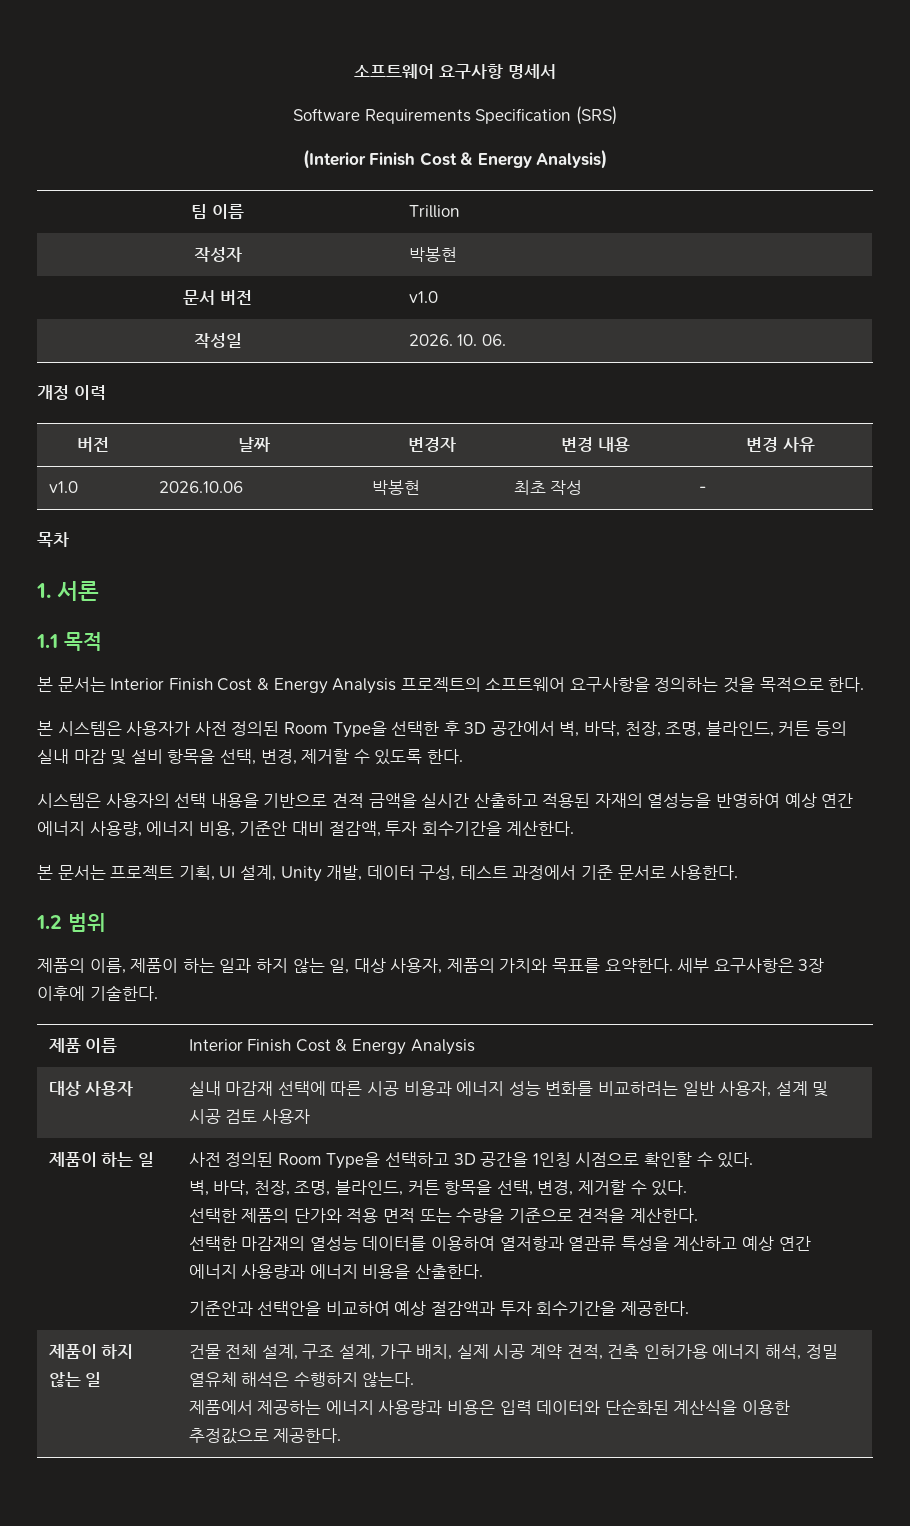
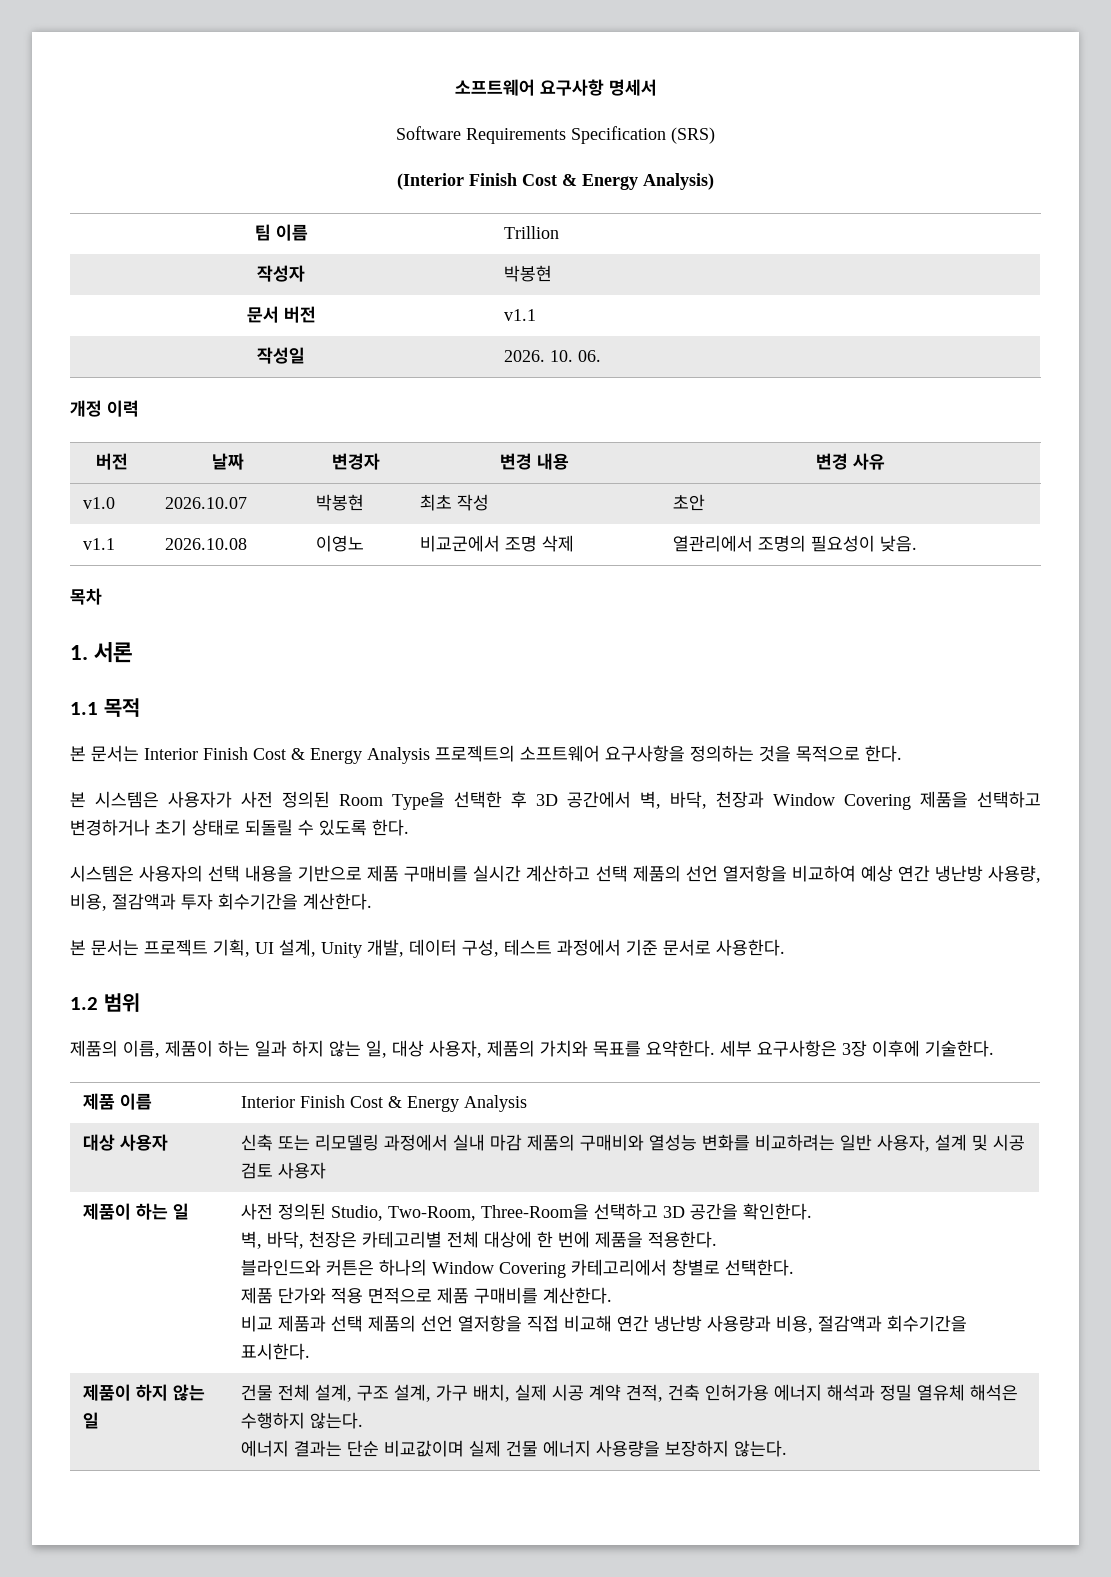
- 문서 버전 | v1.0
+ 문서 버전 | v1.1
- v1.0 | 2026.10.06 | 박봉현 | 최초 작성 | -
+ v1.0 | 2026.10.07 | 박봉현 | 최초 작성 | 초안
+ v1.1 | 2026.10.08 | 이영노 | 비교군에서 조명 삭제 | 열관리에서 조명의 필요성이 낮음.
- 본 시스템은 사용자가 사전 정의된 Room Type을 선택한 후 3D 공간에서 벽, 바닥, 천장, 조명, 블라인드, 커튼 등의 실내 마감 및 설비 항목을 선택, 변경, 제거할 수 있도록 한다.
+ 본 시스템은 사용자가 사전 정의된 Room Type을 선택한 후 3D 공간에서 벽, 바닥, 천장과 Window Covering 제품을 선택하고 변경하거나 초기 상태로 되돌릴 수 있도록 한다.
- 시스템은 사용자의 선택 내용을 기반으로 견적 금액을 실시간 산출하고 적용된 자재의 열성능을 반영하여 예상 연간 에너지 사용량, 에너지 비용, 기준안 대비 절감액, 투자 회수기간을 계산한다.
+ 시스템은 사용자의 선택 내용을 기반으로 제품 구매비를 실시간 계산하고 선택 제품의 선언 열저항을 비교하여 예상 연간 냉난방 사용량, 비용, 절감액과 투자 회수기간을 계산한다.
- 대상 사용자 | 실내 마감재 선택에 따른 시공 비용과 에너지 성능 변화를 비교하려는 일반 사용자, 설계 및 시공 검토 사용자
+ 대상 사용자 | 신축 또는 리모델링 과정에서 실내 마감 제품의 구매비와 열성능 변화를 비교하려는 일반 사용자, 설계 및 시공 검토 사용자
- 사전 정의된 Room Type을 선택하고 3D 공간을 1인칭 시점으로 확인할 수 있다.
- 벽, 바닥, 천장, 조명, 블라인드, 커튼 항목을 선택, 변경, 제거할 수 있다.
- 선택한 제품의 단가와 적용 면적 또는 수량을 기준으로 견적을 계산한다.
- 선택한 마감재의 열성능 데이터를 이용하여 열저항과 열관류 특성을 계산하고 예상 연간 에너지 사용량과 에너지 비용을 산출한다.
- 기준안과 선택안을 비교하여 예상 절감액과 투자 회수기간을 제공한다.
+ 사전 정의된 Studio, Two-Room, Three-Room을 선택하고 3D 공간을 확인한다.
+ 벽, 바닥, 천장은 카테고리별 전체 대상에 한 번에 제품을 적용한다.
+ 블라인드와 커튼은 하나의 Window Covering 카테고리에서 창별로 선택한다.
+ 제품 단가와 적용 면적으로 제품 구매비를 계산한다.
+ 비교 제품과 선택 제품의 선언 열저항을 직접 비교해 연간 냉난방 사용량과 비용, 절감액과 회수기간을 표시한다.
- 제품이 하지 않는 일 | 건물 전체 설계, 구조 설계, 가구 배치, 실제 시공 계약 견적, 건축 인허가용 에너지 해석, 정밀 열유체 해석은 수행하지 않는다.
- 제품에서 제공하는 에너지 사용량과 비용은 입력 데이터와 단순화된 계산식을 이용한 추정값으로 제공한다.
+ 제품이 하지 않는 일 | 건물 전체 설계, 구조 설계, 가구 배치, 실제 시공 계약 견적, 건축 인허가용 에너지 해석과 정밀 열유체 해석은 수행하지 않는다.
+ 에너지 결과는 단순 비교값이며 실제 건물 에너지 사용량을 보장하지 않는다.

